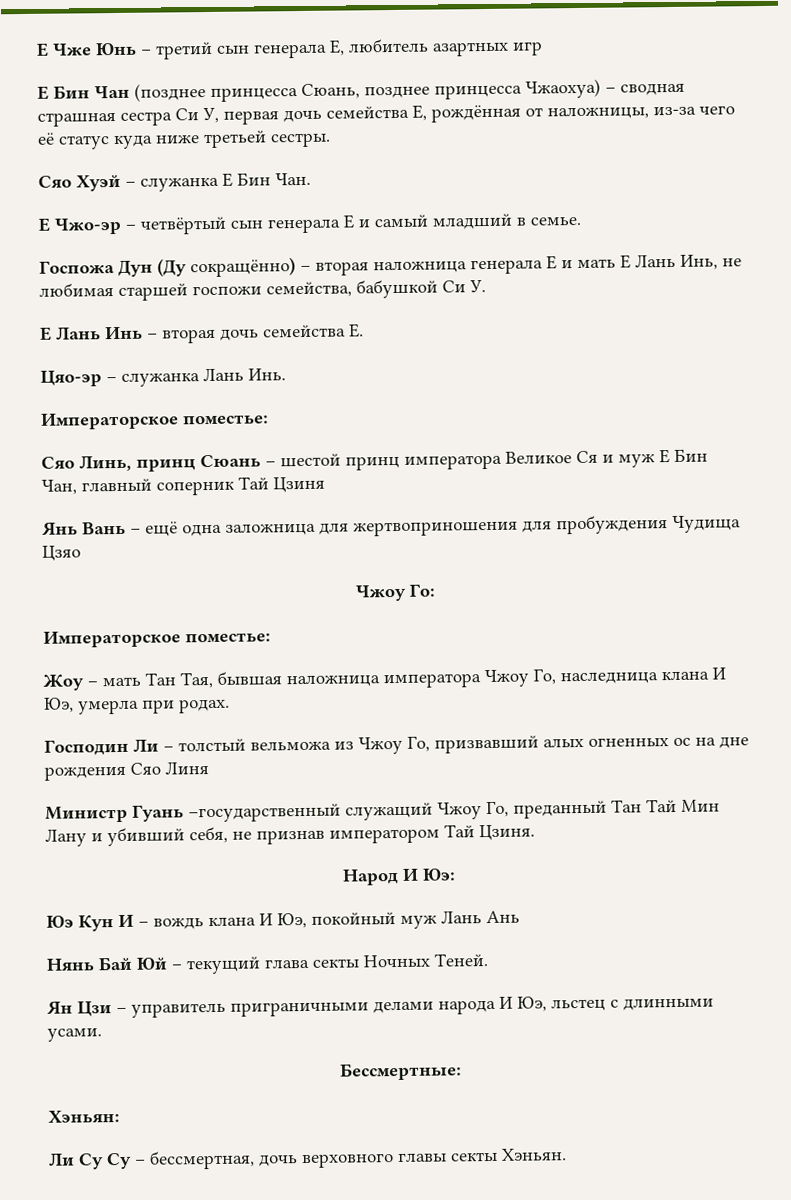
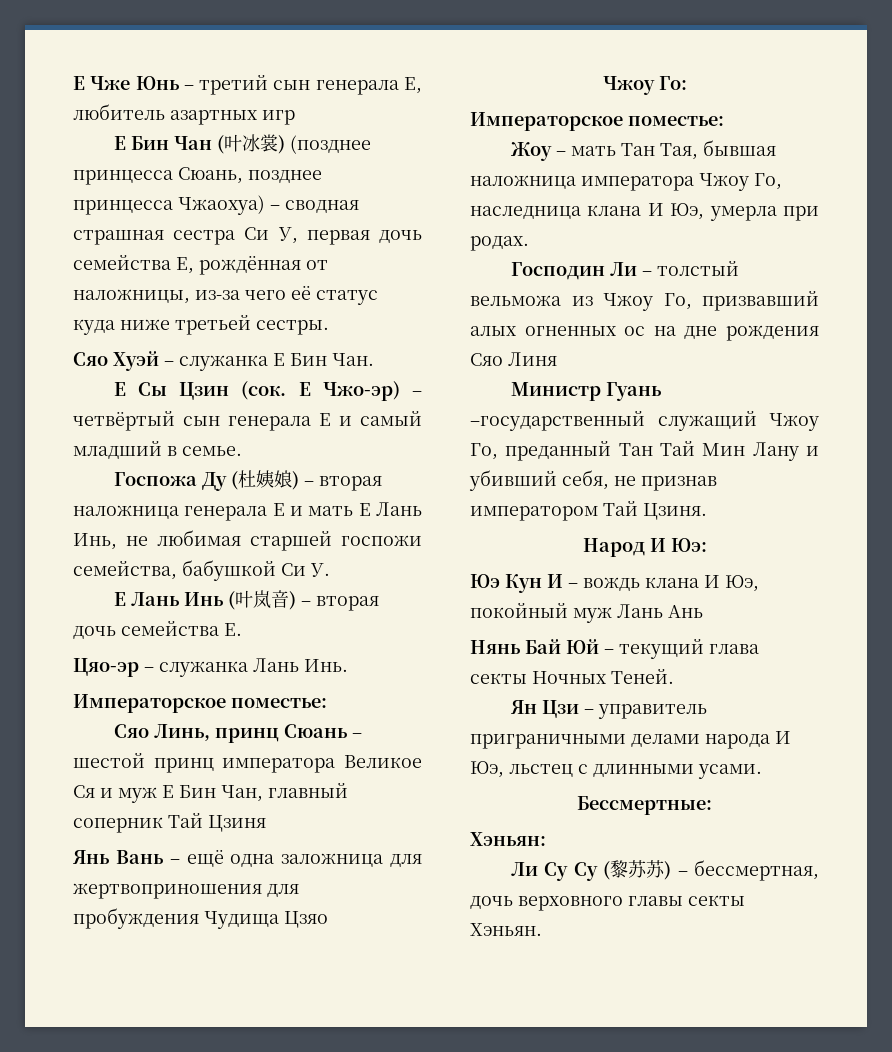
- Е Бин Чан (позднее принцесса Сюань, позднее принцесса Чжаохуа) – сводная страшная сестра Си У, первая дочь семейства Е, рождённая от наложницы, из-за чего её статус куда ниже третьей сестры.
+ Е Бин Чан (叶冰裳) (позднее принцесса Сюань, позднее принцесса Чжаохуа) – сводная страшная сестра Си У, первая дочь семейства Е, рождённая от наложницы, из-за чего её статус куда ниже третьей сестры.
- Е Чжо-эр – четвёртый сын генерала Е и самый младший в семье.
+ Е Сы Цзин (сок. Е Чжо-эр) – четвёртый сын генерала Е и самый младший в семье.
- Госпожа Дун (Ду сокращённо) – вторая наложница генерала Е и мать Е Лань Инь, не любимая старшей госпожи семейства, бабушкой Си У.
+ Госпожа Ду (杜姨娘) – вторая наложница генерала Е и мать Е Лань Инь, не любимая старшей госпожи семейства, бабушкой Си У.
- Е Лань Инь – вторая дочь семейства Е.
+ Е Лань Инь (叶岚音) – вторая дочь семейства Е.
- Ли Су Су – бессмертная, дочь верховного главы секты Хэньян.
+ Ли Су Су (黎苏苏) – бессмертная, дочь верховного главы секты Хэньян.

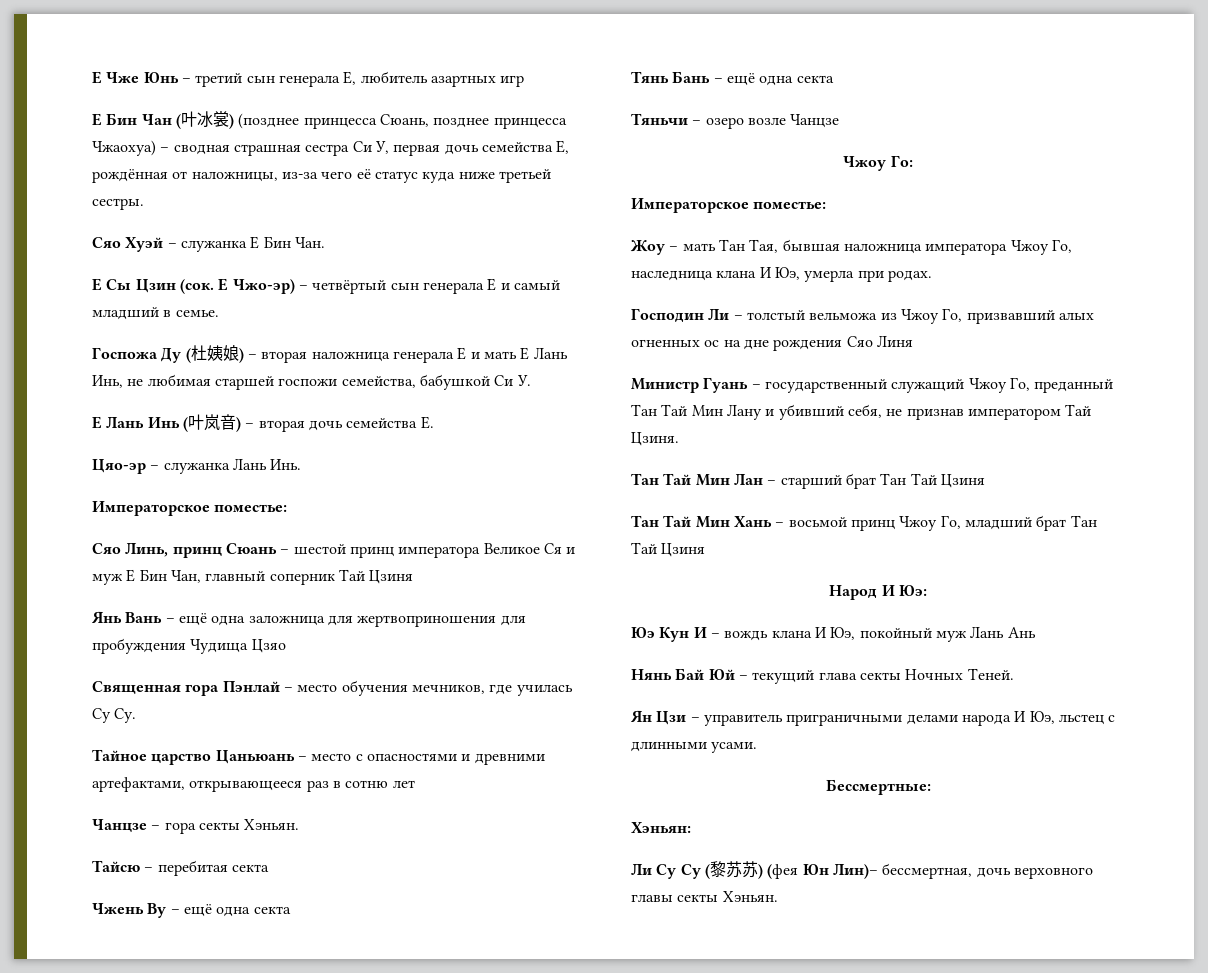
+ Священная гора Пэнлай – место обучения мечников, где училась Су Су.
+ Тайное царство Цаньюань – место с опасностями и древними артефактами, открывающееся раз в сотню лет
+ Чанцзе – гора секты Хэньян.
+ Тайсю – перебитая секта
+ Чжень Ву – ещё одна секта
+ Тянь Бань – ещё одна секта
+ Тяньчи – озеро возле Чанцзе
- Министр Гуань –государственный служащий Чжоу Го, преданный Тан Тай Мин Лану и убивший себя, не признав императором Тай Цзиня.
+ Министр Гуань – государственный служащий Чжоу Го, преданный Тан Тай Мин Лану и убивший себя, не признав императором Тай Цзиня.
+ Тан Тай Мин Лан – старший брат Тан Тай Цзиня
+ Тан Тай Мин Хань – восьмой принц Чжоу Го, младший брат Тан Тай Цзиня
- Ли Су Су (黎苏苏) – бессмертная, дочь верховного главы секты Хэньян.
+ Ли Су Су (黎苏苏) (фея Юн Лин)– бессмертная, дочь верховного главы секты Хэньян.

